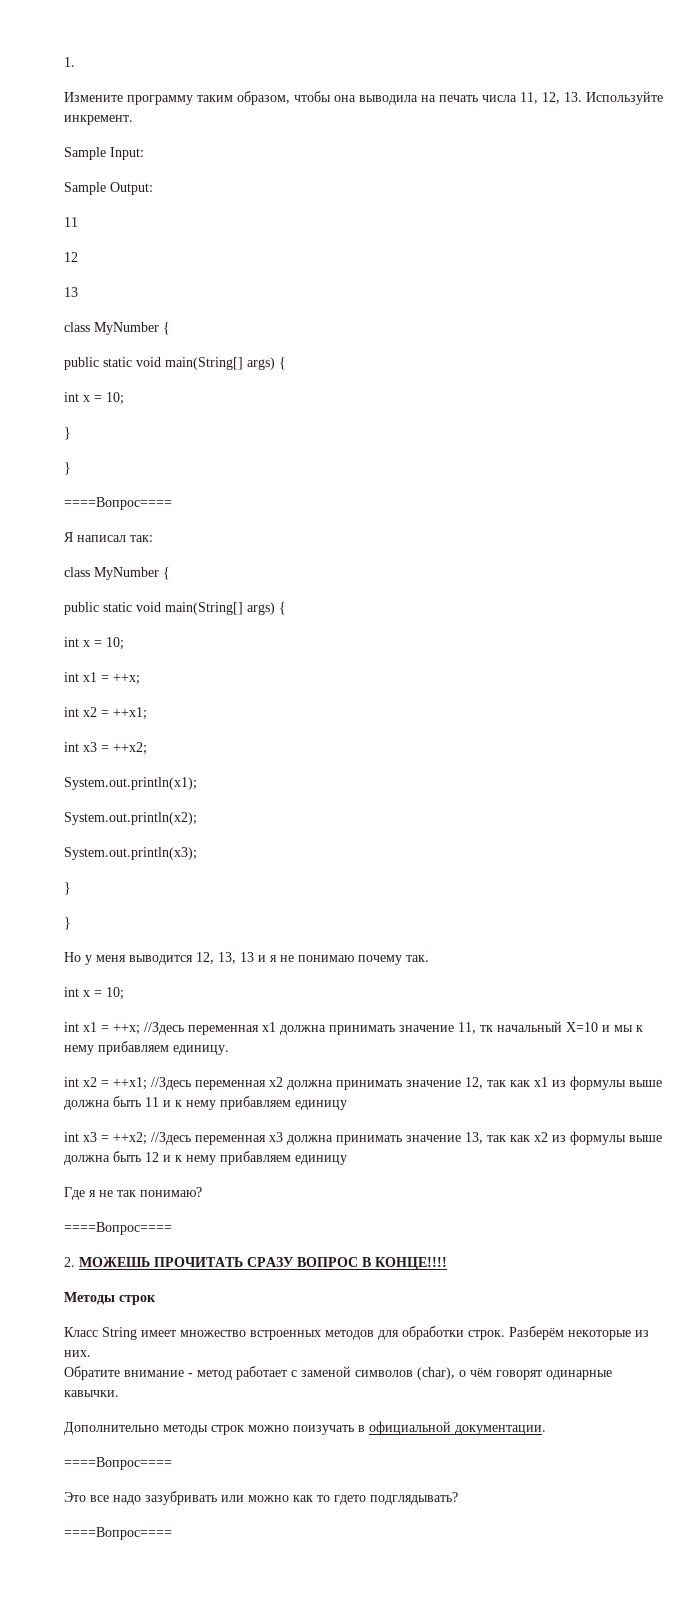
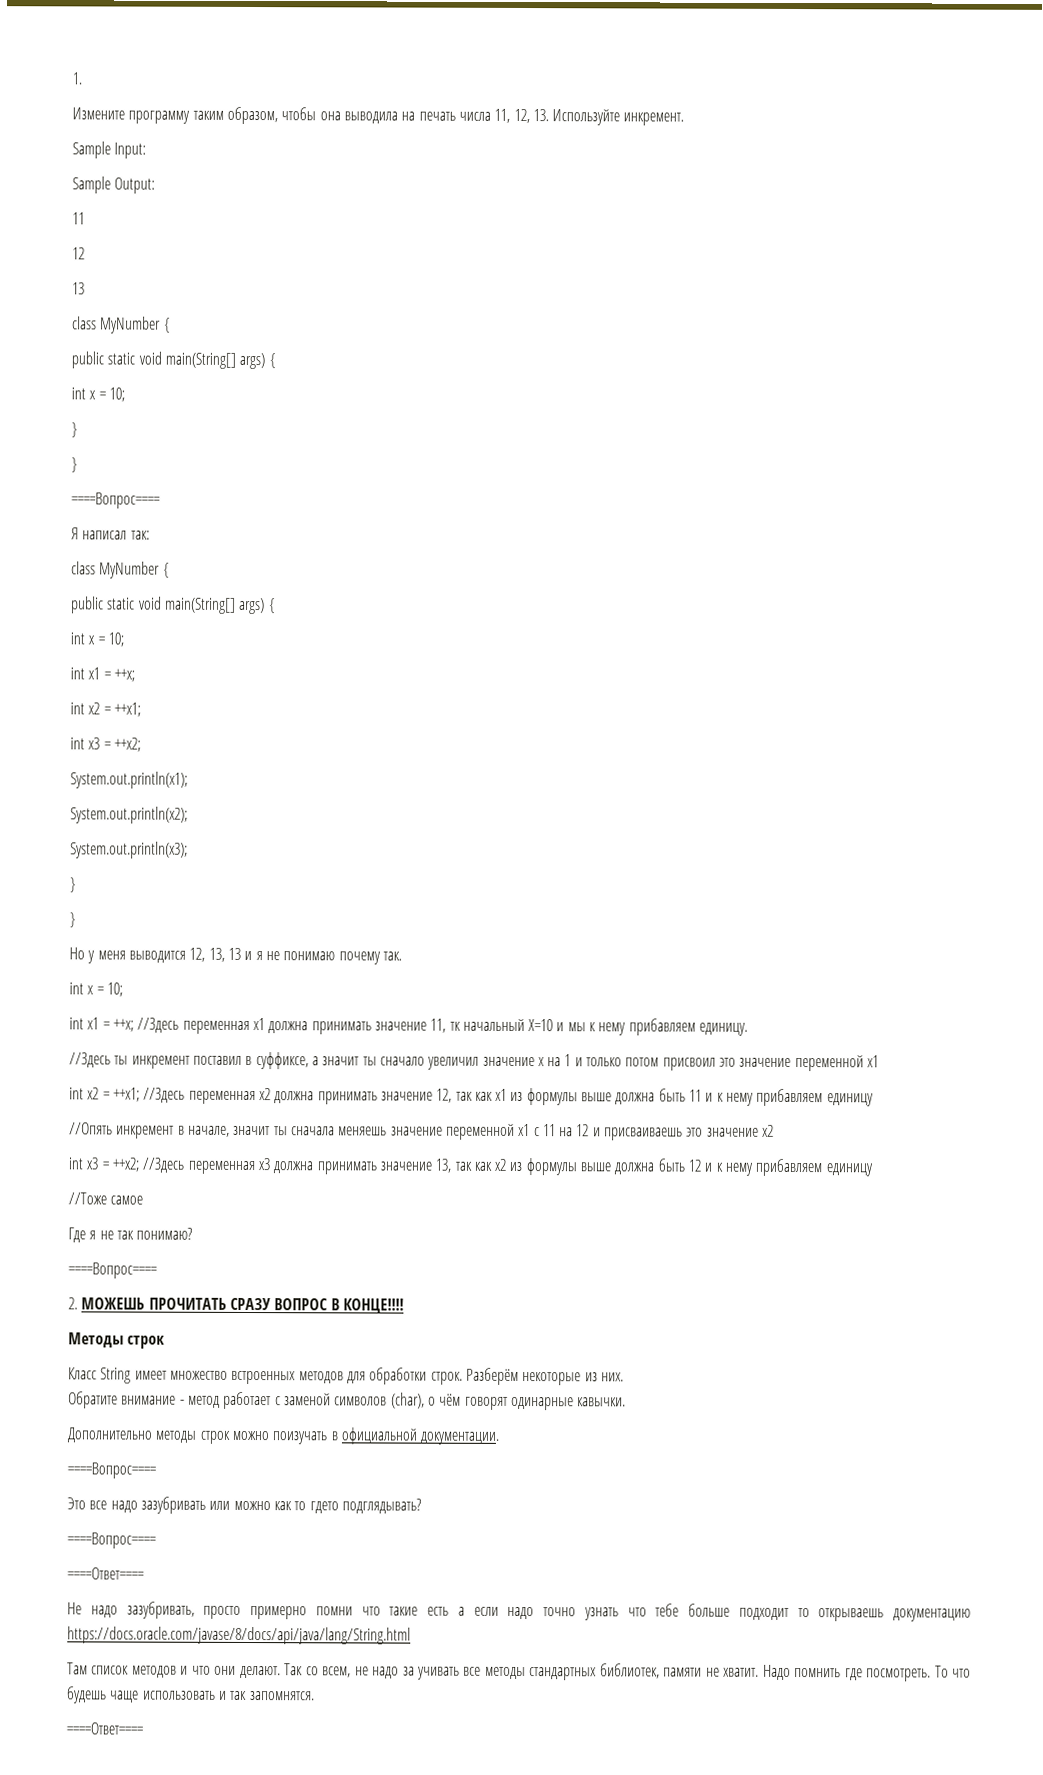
+ //Здесь ты инкремент поставил в суффиксе, а значит ты сначало увеличил значение х на 1 и только потом присвоил это значение переменной х1
+ //Опять инкремент в начале, значит ты сначала меняешь значение переменной х1 с 11 на 12 и присваиваешь это значение х2
+ //Тоже самое
  Это все надо зазубривать или можно как то гдето подглядывать?
  ====Вопрос====
+ ====Ответ====
+ Не надо зазубривать, просто примерно помни что такие есть а если надо точно узнать что тебе больше подходит то открываешь документацию https://docs.oracle.com/javase/8/docs/api/java/lang/String.html
+ Там список методов и что они делают. Так со всем, не надо за учивать все методы стандартных библиотек, памяти не хватит. Надо помнить где посмотреть. То что будешь чаще использовать и так запомнятся.
+ ====Ответ====

